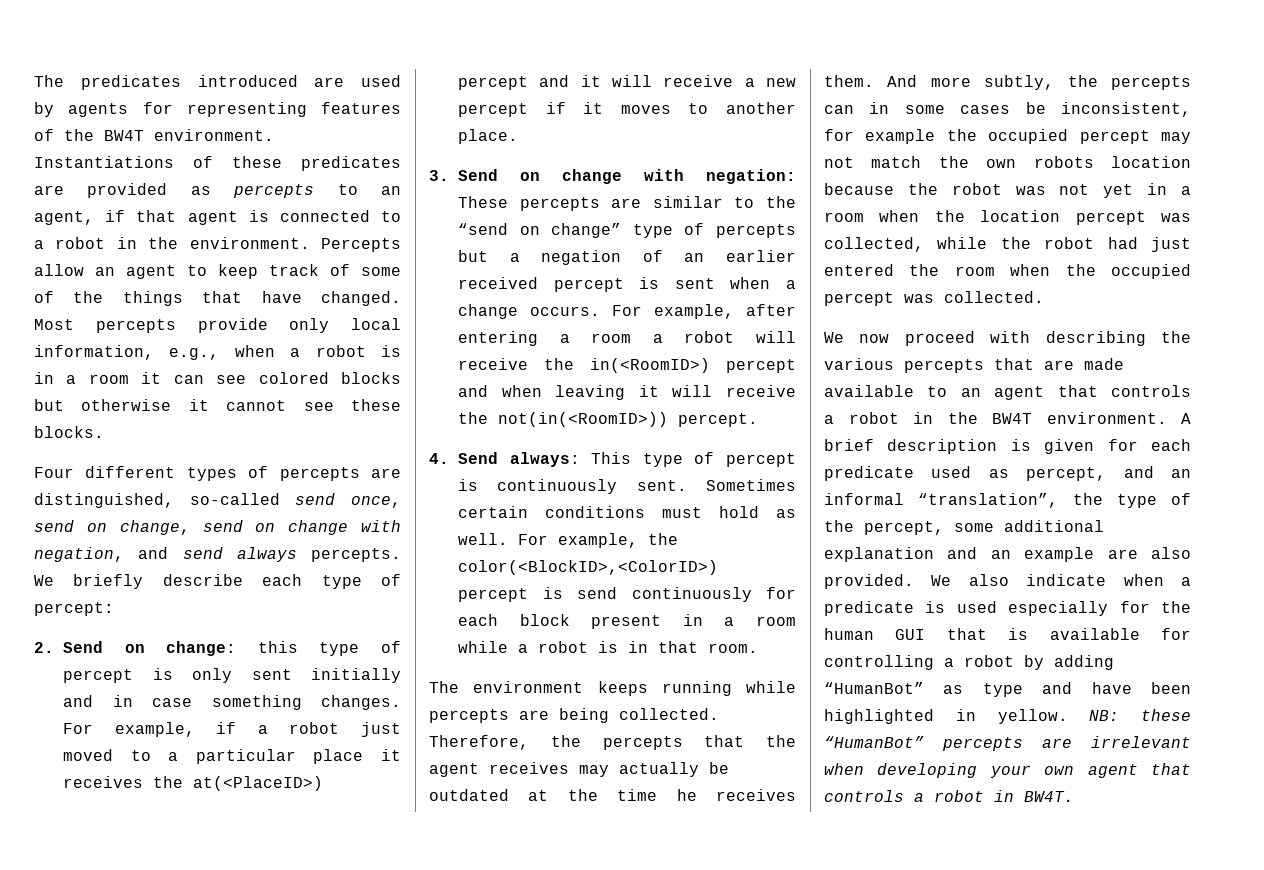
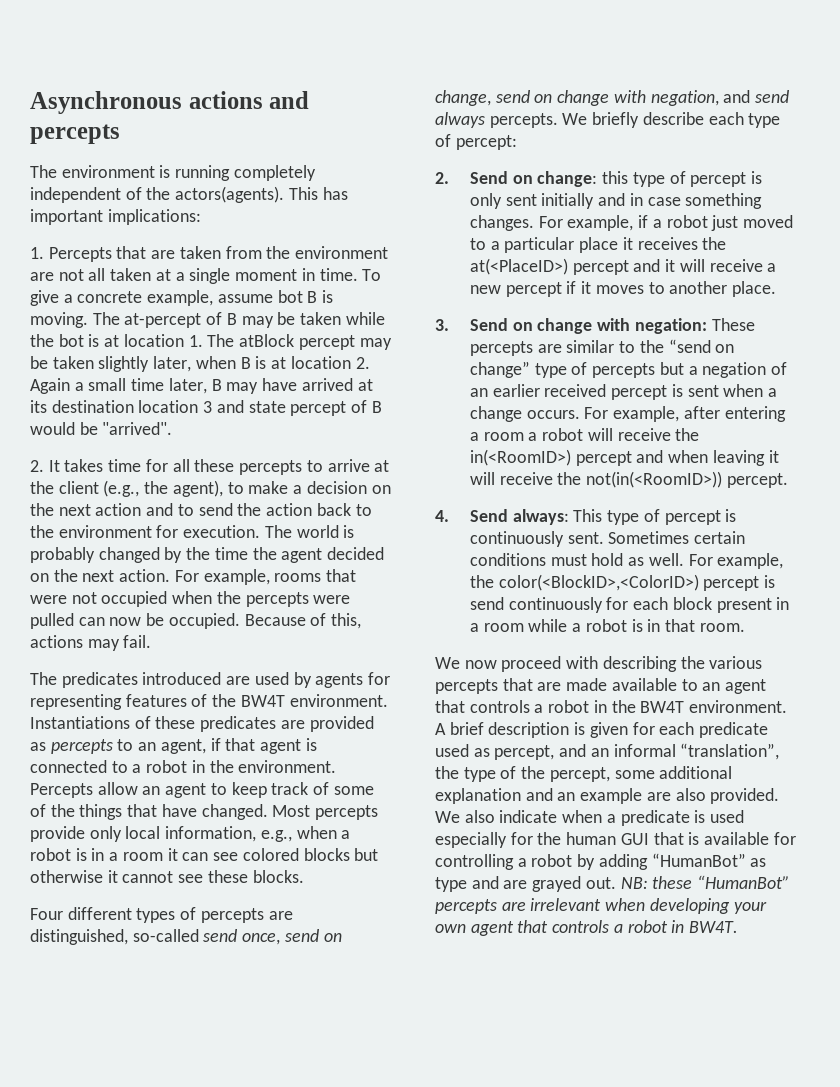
+ Asynchronous actions and percepts
+ The environment is running completely independent of the actors(agents). This has important implications:
+ 1. Percepts that are taken from the environment are not all taken at a single moment in time. To give a concrete example, assume bot B is moving. The at-percept of B may be taken while the bot is at location 1. The atBlock percept may be taken slightly later, when B is at location 2. Again a small time later, B may have arrived at its destination location 3 and state percept of B would be "arrived".
+ 2. It takes time for all these percepts to arrive at the client (e.g., the agent), to make a decision on the next action and to send the action back to the environment for execution. The world is probably changed by the time the agent decided on the next action. For example, rooms that were not occupied when the percepts were pulled can now be occupied. Because of this, actions may fail.
- The environment keeps running while percepts are being collected. Therefore, the percepts that the agent receives may actually be outdated at the time he receives them. And more subtly, the percepts can in some cases be inconsistent, for example the occupied percept may not match the own robots location because the robot was not yet in a room when the location percept was collected, while the robot had just entered the room when the occupied percept was collected.
- We also indicate when a predicate is used especially for the human GUI that is available for controlling a robot by adding “HumanBot” as type and have been highlighted in yellow.
+ We also indicate when a predicate is used especially for the human GUI that is available for controlling a robot by adding “HumanBot” as type and are grayed out.

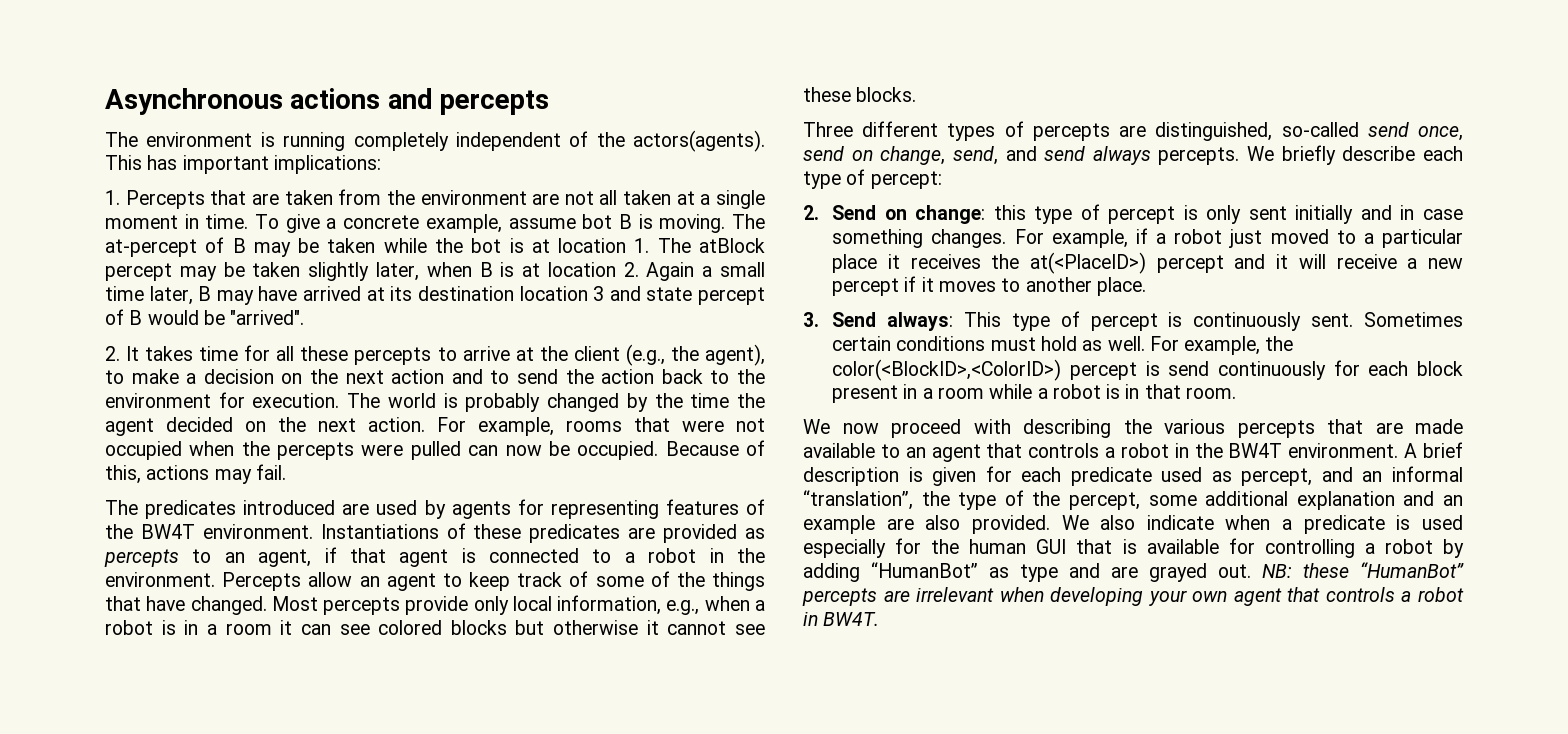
- Four different types of percepts are distinguished, so-called send once, send on change, send on change with negation, and send always percepts.
+ Three different types of percepts are distinguished, so-called send once, send on change, send, and send always percepts.
- 3. Send on change with negation: These percepts are similar to the “send on change” type of percepts but a negation of an earlier received percept is sent when a change occurs. For example, after entering a room a robot will receive the in(<RoomID>) percept and when leaving it will receive the not(in(<RoomID>)) percept.
- 4. Send always: This type of percept is continuously sent.
+ 3. Send always: This type of percept is continuously sent.

